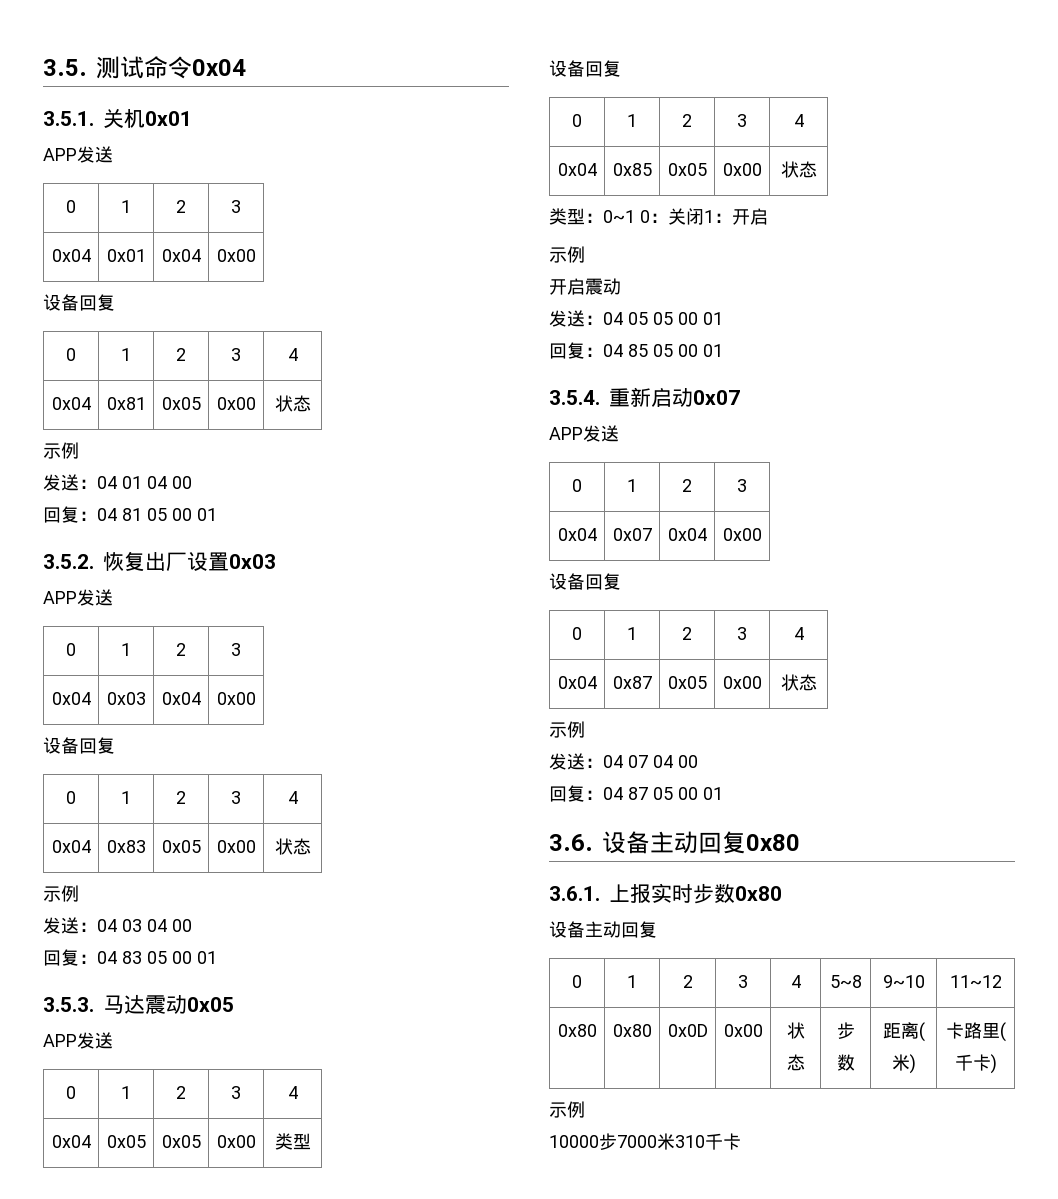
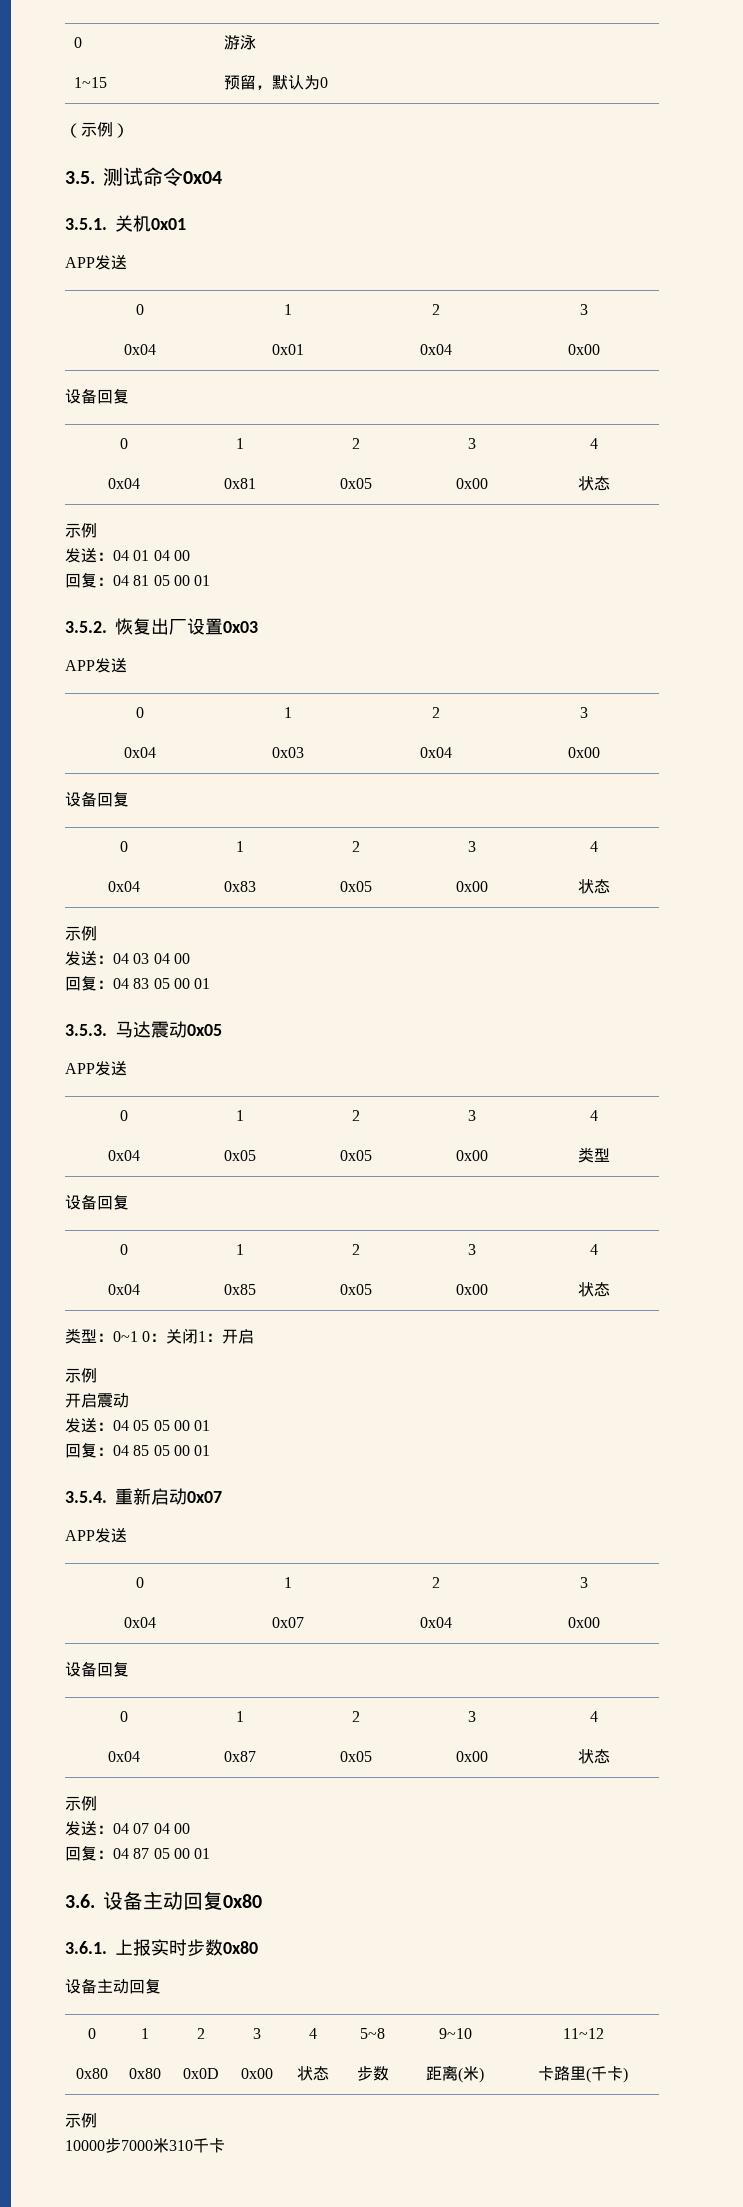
+ 0 | 游泳
+ 1~15 | 预留，默认为0
+ （示例）

